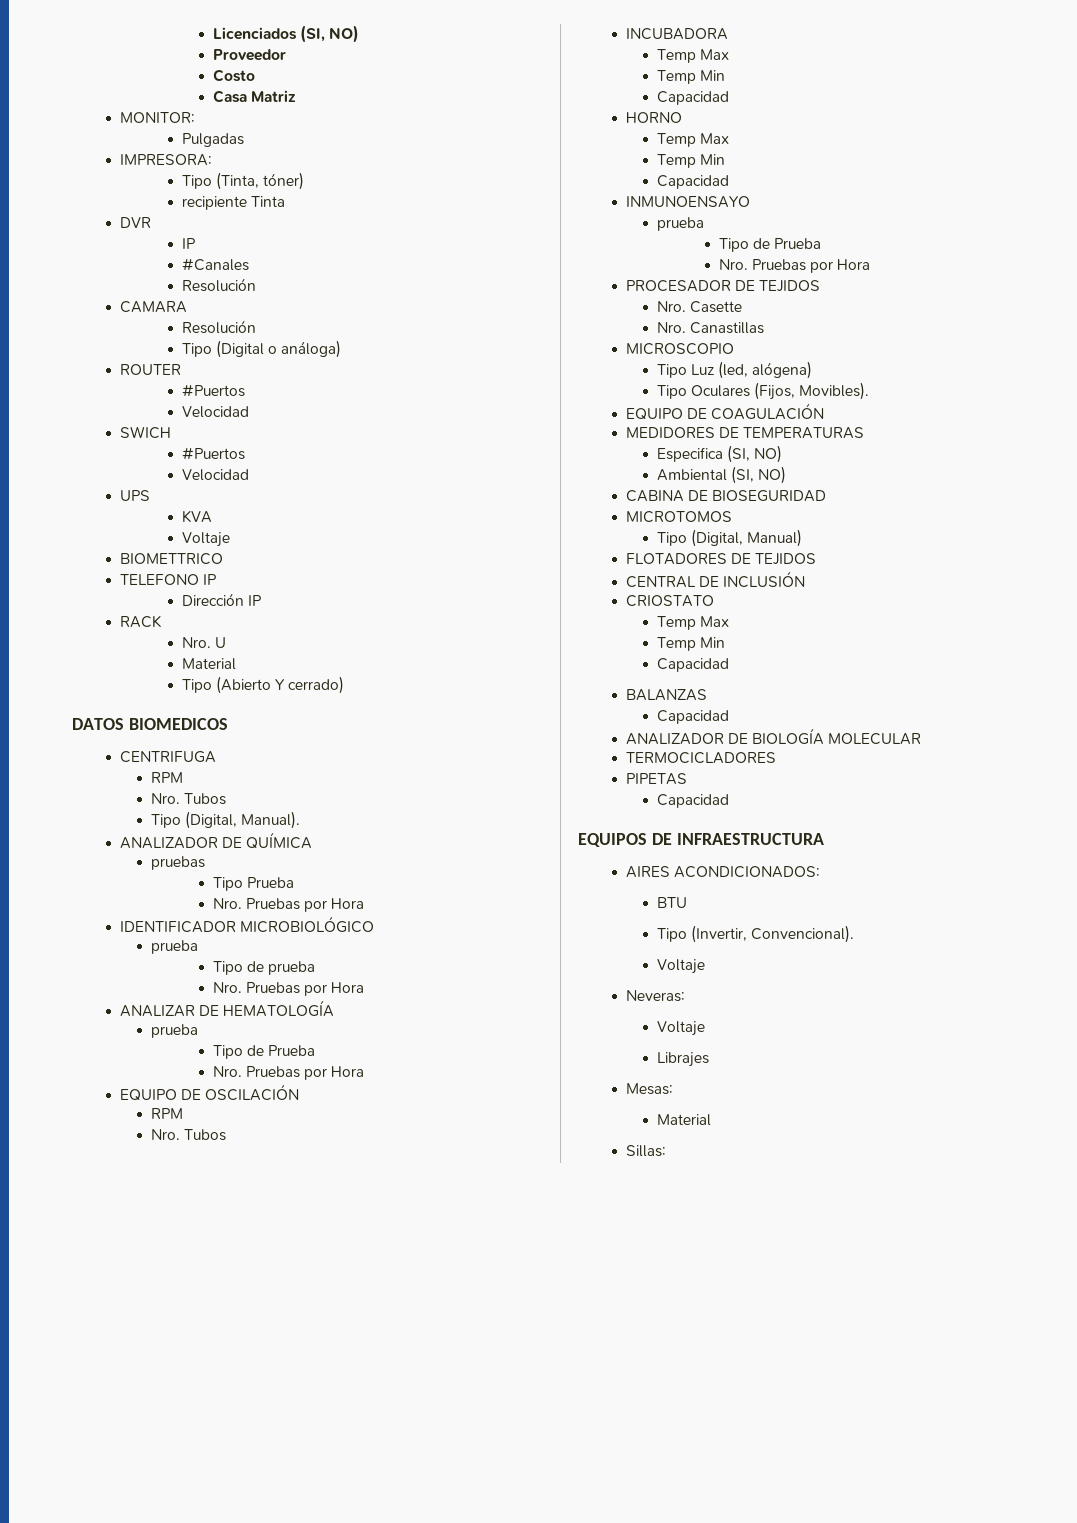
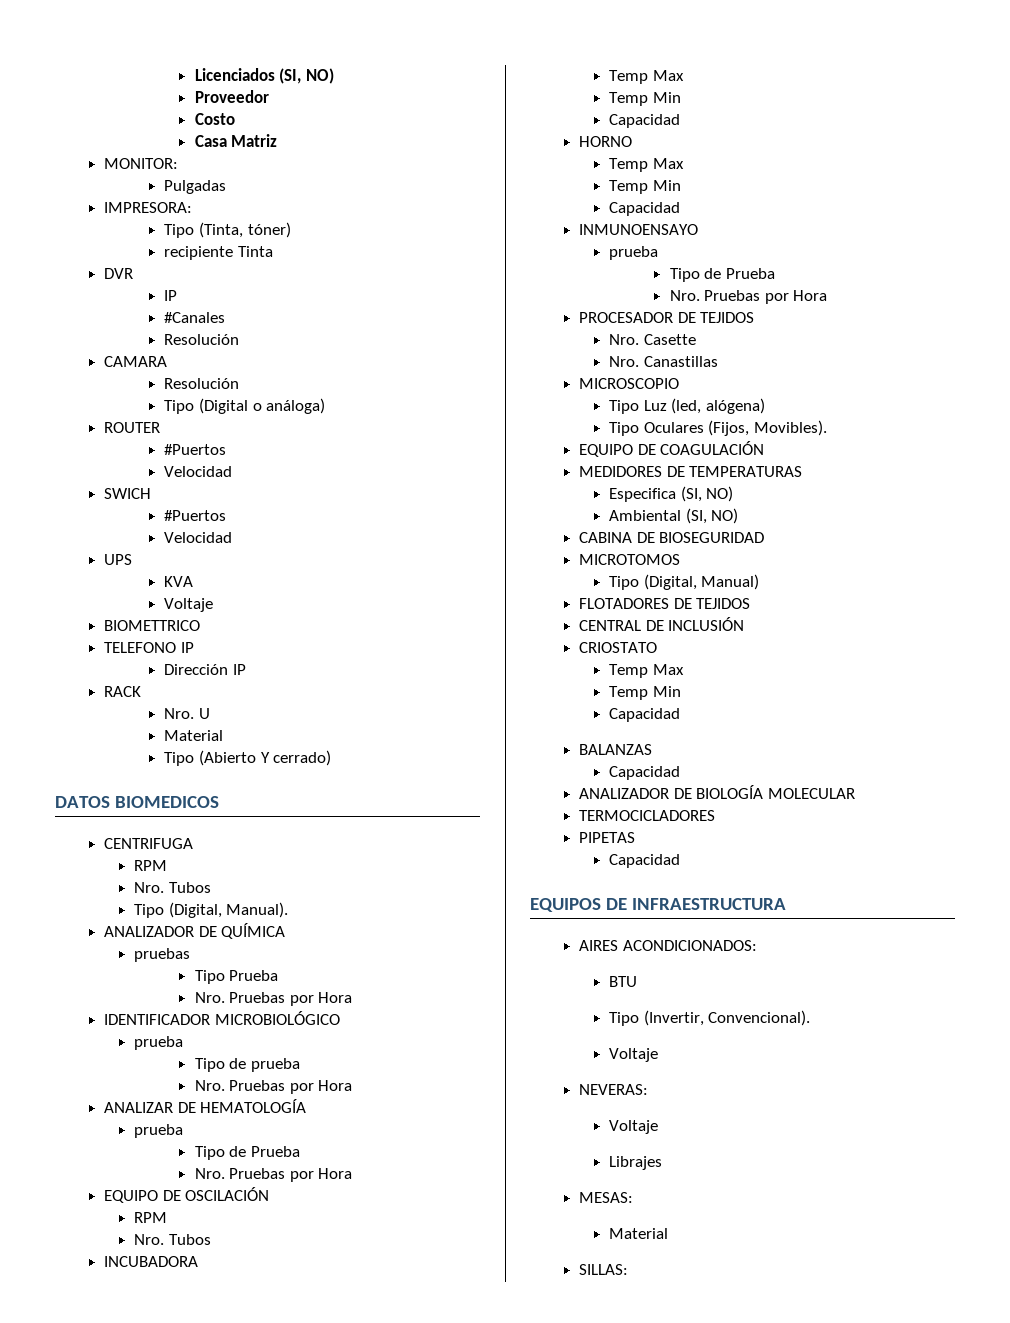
- Neveras:
+ NEVERAS:
- Mesas:
+ MESAS:
  Material
- Sillas:
+ SILLAS:

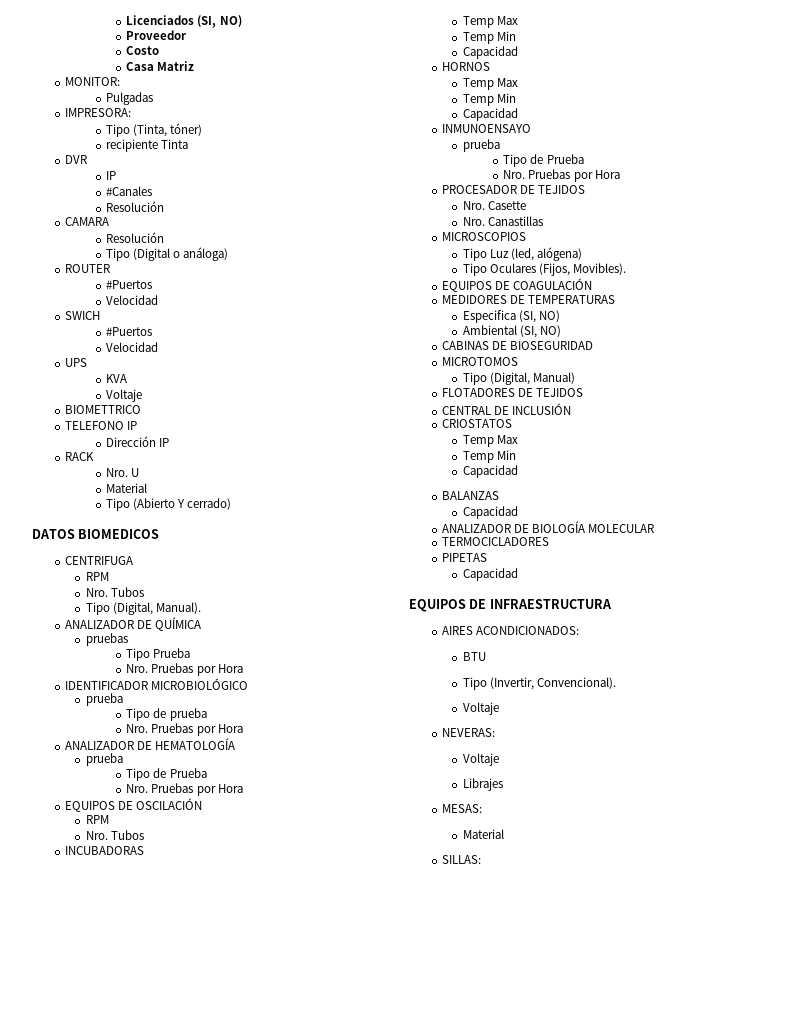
- ANALIZAR DE HEMATOLOGÍA
+ ANALIZADOR DE HEMATOLOGÍA
- EQUIPO DE OSCILACIÓN
+ EQUIPOS DE OSCILACIÓN
- INCUBADORA
+ INCUBADORAS
  Temp Max
  Temp Min
  Capacidad
- HORNO
+ HORNOS
- MICROSCOPIO
+ MICROSCOPIOS
- EQUIPO DE COAGULACIÓN
+ EQUIPOS DE COAGULACIÓN
- CABINA DE BIOSEGURIDAD
+ CABINAS DE BIOSEGURIDAD
- CRIOSTATO
+ CRIOSTATOS

